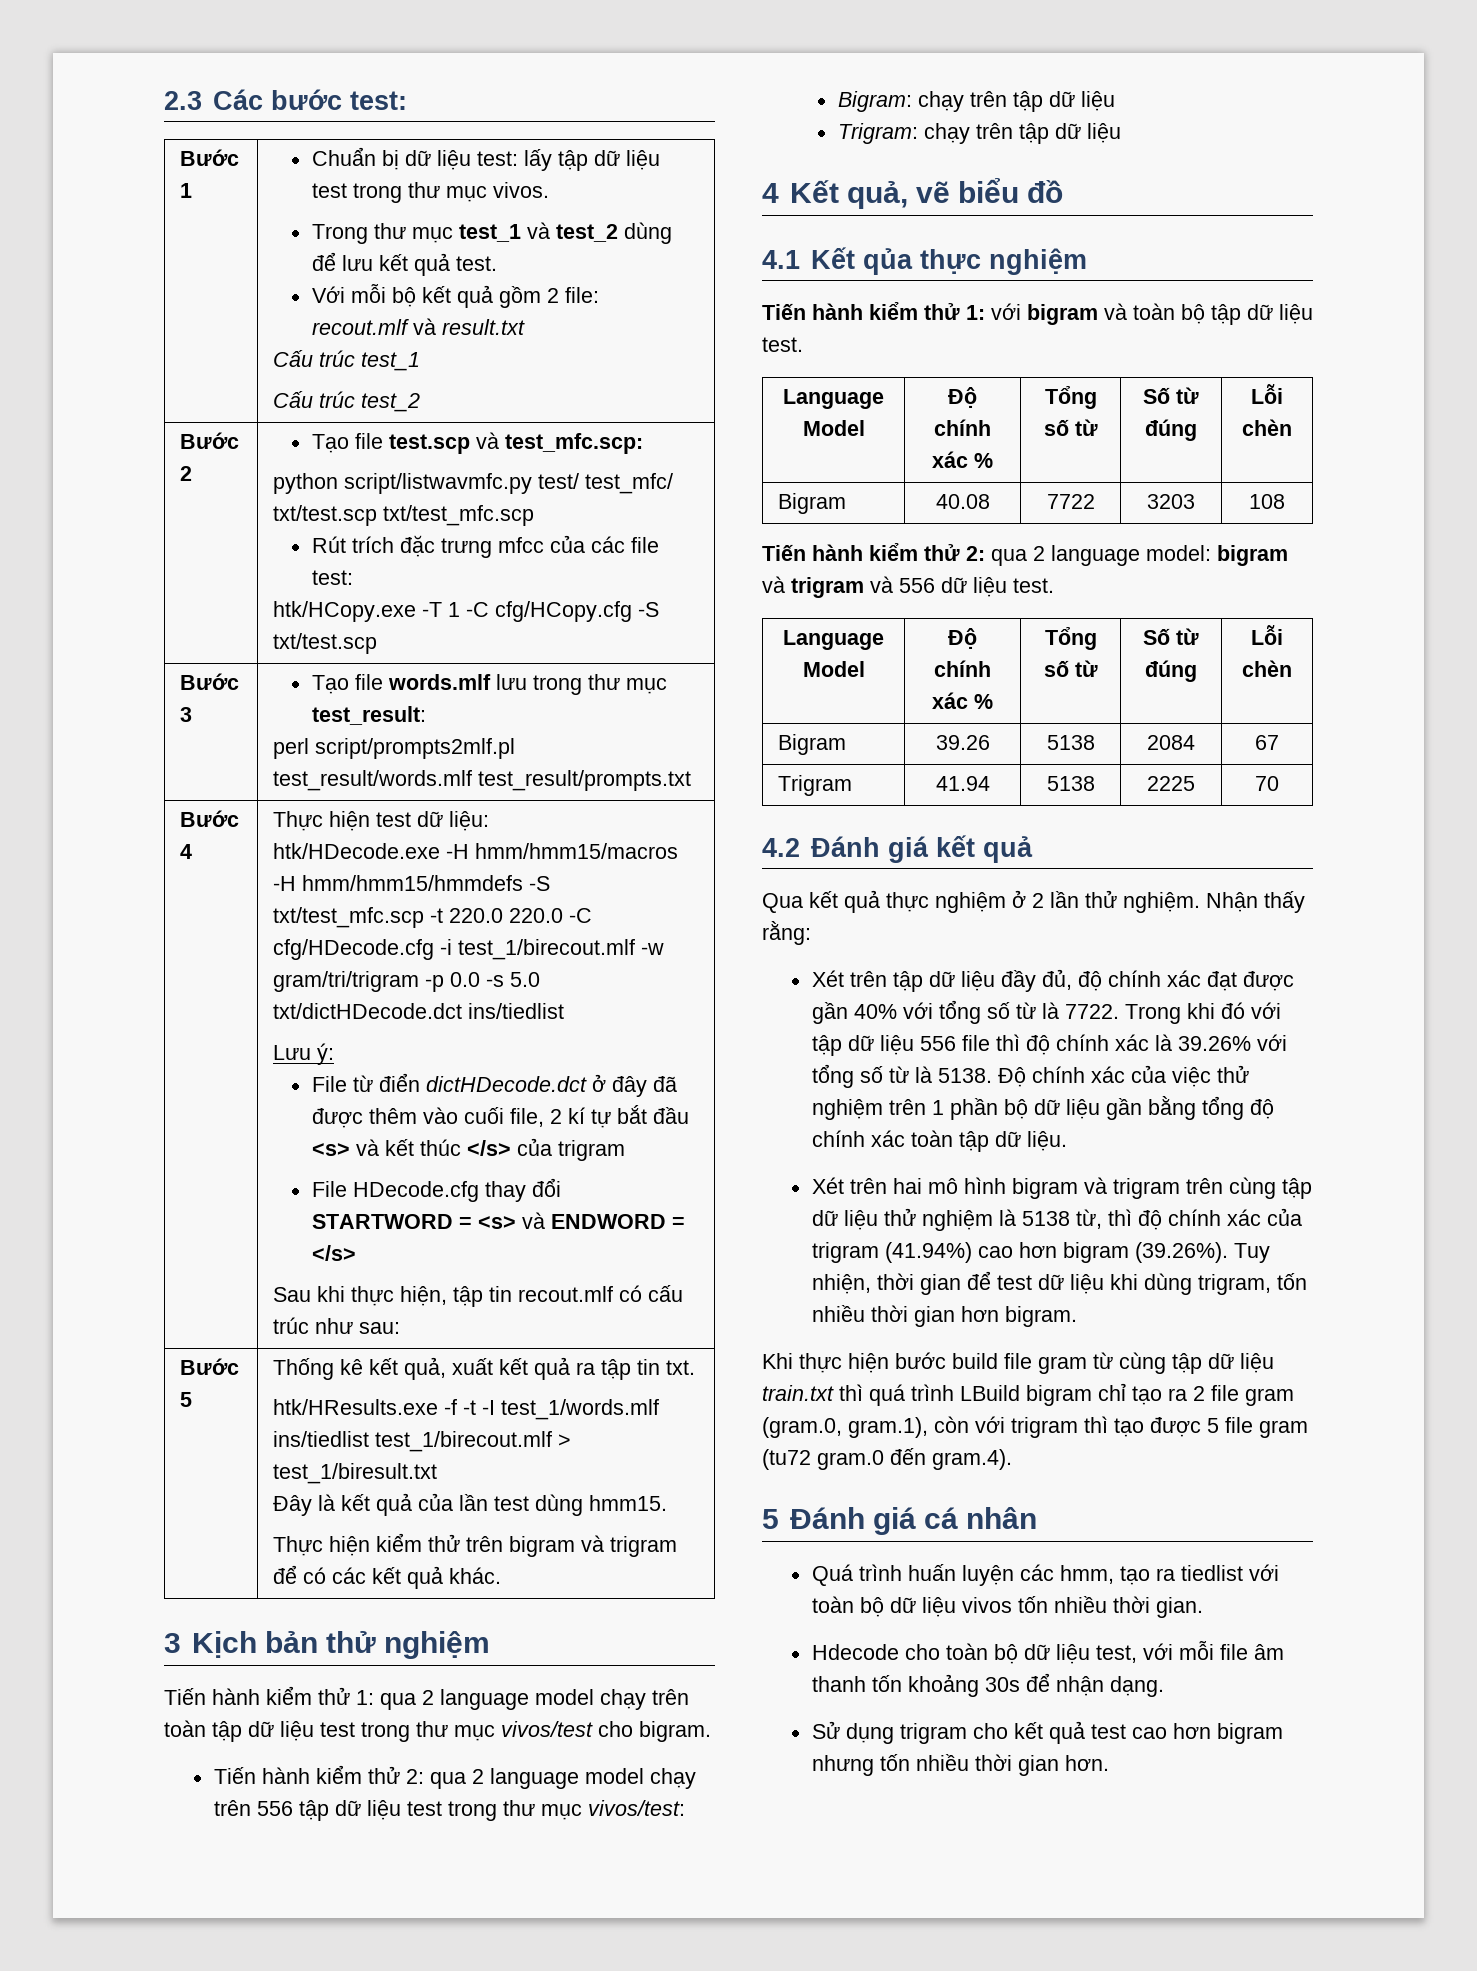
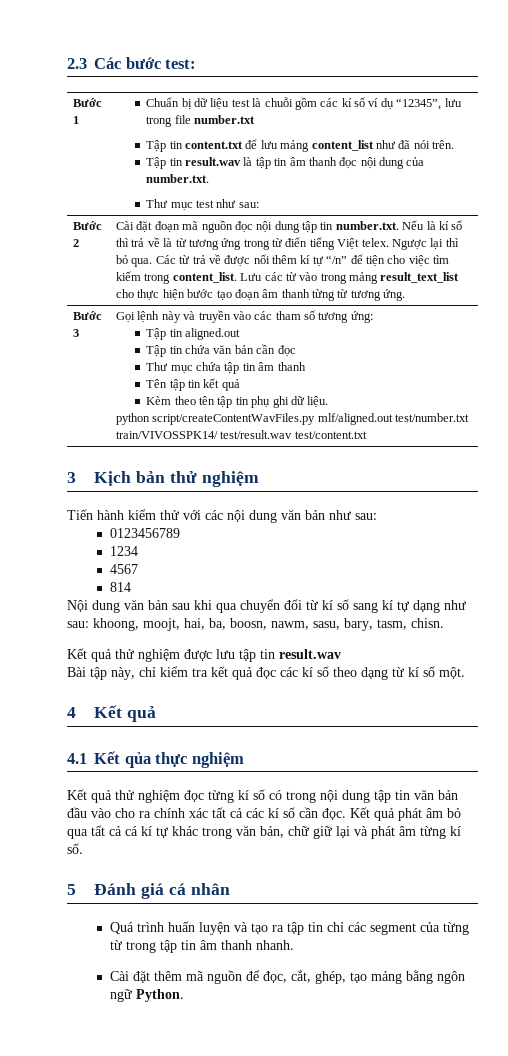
- Chuẩn bị dữ liệu test: lấy tập dữ liệu test trong thư mục vivos.
- Trong thư mục test_1 và test_2 dùng để lưu kết quả test.
- Với mỗi bộ kết quả gồm 2 file: recout.mlf và result.txt
- Cấu trúc test_1
- Cấu trúc test_2
- Bước 2 | Tạo file test.scp và test_mfc.scp:
- python script/listwavmfc.py test/ test_mfc/ txt/test.scp txt/test_mfc.scp
- Rút trích đặc trưng mfcc của các file test:
- htk/HCopy.exe -T 1 -C cfg/HCopy.cfg -S txt/test.scp
- Bước 3 | Tạo file words.mlf lưu trong thư mục test_result:
- perl script/prompts2mlf.pl test_result/words.mlf test_result/prompts.txt
- Bước 4 | Thực hiện test dữ liệu:
- htk/HDecode.exe -H hmm/hmm15/macros -H hmm/hmm15/hmmdefs -S txt/test_mfc.scp -t 220.0 220.0 -C cfg/HDecode.cfg -i test_1/birecout.mlf -w gram/tri/trigram -p 0.0 -s 5.0 txt/dictHDecode.dct ins/tiedlist
- Lưu ý:
- File từ điển dictHDecode.dct ở đây đã được thêm vào cuối file, 2 kí tự bắt đầu <s> và kết thúc </s> của trigram
- File HDecode.cfg thay đổi STARTWORD = <s> và ENDWORD = </s>
- Sau khi thực hiện, tập tin recout.mlf có cấu trúc như sau:
- Bước 5 | Thống kê kết quả, xuất kết quả ra tập tin txt.
- htk/HResults.exe -f -t -I test_1/words.mlf ins/tiedlist test_1/birecout.mlf > test_1/biresult.txt
- Đây là kết quả của lần test dùng hmm15.
- Thực hiện kiểm thử trên bigram và trigram để có các kết quả khác.
+ Chuẩn bị dữ liệu test là chuỗi gồm các kí số ví dụ “12345”, lưu trong file number.txt
+ Tập tin content.txt để lưu mảng content_list như đã nói trên.
+ Tập tin result.wav là tập tin âm thanh đọc nội dung của number.txt.
+ Thư mục test như sau:
+ Bước 2 | Cài đặt đoạn mã nguồn đọc nội dung tập tin number.txt. Nếu là kí số thì trả về là từ tương ứng trong từ điển tiếng Việt telex. Ngược lại thì bỏ qua. Các từ trả về được nối thêm kí tự “/n” để tiện cho việc tìm kiếm trong content_list. Lưu các từ vào trong mảng result_text_list cho thực hiện bước tạo đoạn âm thanh từng từ tương ứng.
+ Bước 3 | Gọi lệnh này và truyền vào các tham số tương ứng:
+ Tập tin aligned.out
+ Tập tin chứa văn bản cần đọc
+ Thư mục chứa tập tin âm thanh
+ Tên tập tin kết quả
+ Kèm theo tên tập tin phụ ghi dữ liệu.
+ python script/createContentWavFiles.py mlf/aligned.out test/number.txt train/VIVOSSPK14/ test/result.wav test/content.txt
- Tiến hành kiểm thử 1: qua 2 language model chạy trên toàn tập dữ liệu test trong thư mục vivos/test cho bigram.
- Tiến hành kiểm thử 2: qua 2 language model chạy trên 556 tập dữ liệu test trong thư mục vivos/test:
- Bigram: chạy trên tập dữ liệu
- Trigram: chạy trên tập dữ liệu
- 4 Kết quả, vẽ biểu đồ
+ Tiến hành kiểm thử với các nội dung văn bản như sau:
+ 0123456789
+ 1234
+ 4567
+ 814
+ Nội dung văn bản sau khi qua chuyển đổi từ kí số sang kí tự dạng như sau: khoong, moojt, hai, ba, boosn, nawm, sasu, bary, tasm, chisn.
+ Kết quả thử nghiệm được lưu tập tin result.wav
+ Bài tập này, chỉ kiểm tra kết quả đọc các kí số theo dạng từ kí số một.
+ 4 Kết quả
- Tiến hành kiểm thử 1: với bigram và toàn bộ tập dữ liệu test.
- Language Model | Độ chính xác % | Tổng số từ | Số từ đúng | Lỗi chèn
- Bigram | 40.08 | 7722 | 3203 | 108
- Tiến hành kiểm thử 2: qua 2 language model: bigram và trigram và 556 dữ liệu test.
- Language Model | Độ chính xác % | Tổng số từ | Số từ đúng | Lỗi chèn
- Bigram | 39.26 | 5138 | 2084 | 67
- Trigram | 41.94 | 5138 | 2225 | 70
- 4.2 Đánh giá kết quả
- Qua kết quả thực nghiệm ở 2 lần thử nghiệm. Nhận thấy rằng:
- Xét trên tập dữ liệu đầy đủ, độ chính xác đạt được gần 40% với tổng số từ là 7722. Trong khi đó với tập dữ liệu 556 file thì độ chính xác là 39.26% với tổng số từ là 5138. Độ chính xác của việc thử nghiệm trên 1 phần bộ dữ liệu gần bằng tổng độ chính xác toàn tập dữ liệu.
- Xét trên hai mô hình bigram và trigram trên cùng tập dữ liệu thử nghiệm là 5138 từ, thì độ chính xác của trigram (41.94%) cao hơn bigram (39.26%). Tuy nhiện, thời gian để test dữ liệu khi dùng trigram, tốn nhiều thời gian hơn bigram.
- Khi thực hiện bước build file gram từ cùng tập dữ liệu train.txt thì quá trình LBuild bigram chỉ tạo ra 2 file gram (gram.0, gram.1), còn với trigram thì tạo được 5 file gram (tu72 gram.0 đến gram.4).
+ Kết quả thử nghiệm đọc từng kí số có trong nội dung tập tin văn bản đầu vào cho ra chính xác tất cả các kí số cần đọc. Kết quả phát âm bỏ qua tất cả cá kí tự khác trong văn bản, chữ giữ lại và phát âm từng kí số.
- Quá trình huấn luyện các hmm, tạo ra tiedlist với toàn bộ dữ liệu vivos tốn nhiều thời gian.
- Hdecode cho toàn bộ dữ liệu test, với mỗi file âm thanh tốn khoảng 30s để nhận dạng.
- Sử dụng trigram cho kết quả test cao hơn bigram nhưng tốn nhiều thời gian hơn.
+ Quá trình huấn luyện và tạo ra tập tin chỉ các segment của từng từ trong tập tin âm thanh nhanh.
+ Cài đặt thêm mã nguồn để đọc, cắt, ghép, tạo mảng bằng ngôn ngữ Python.

